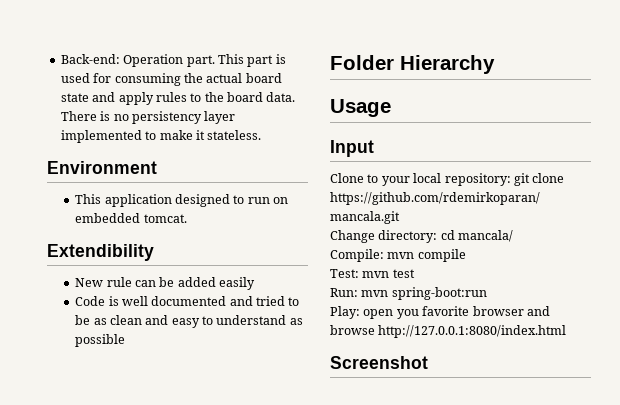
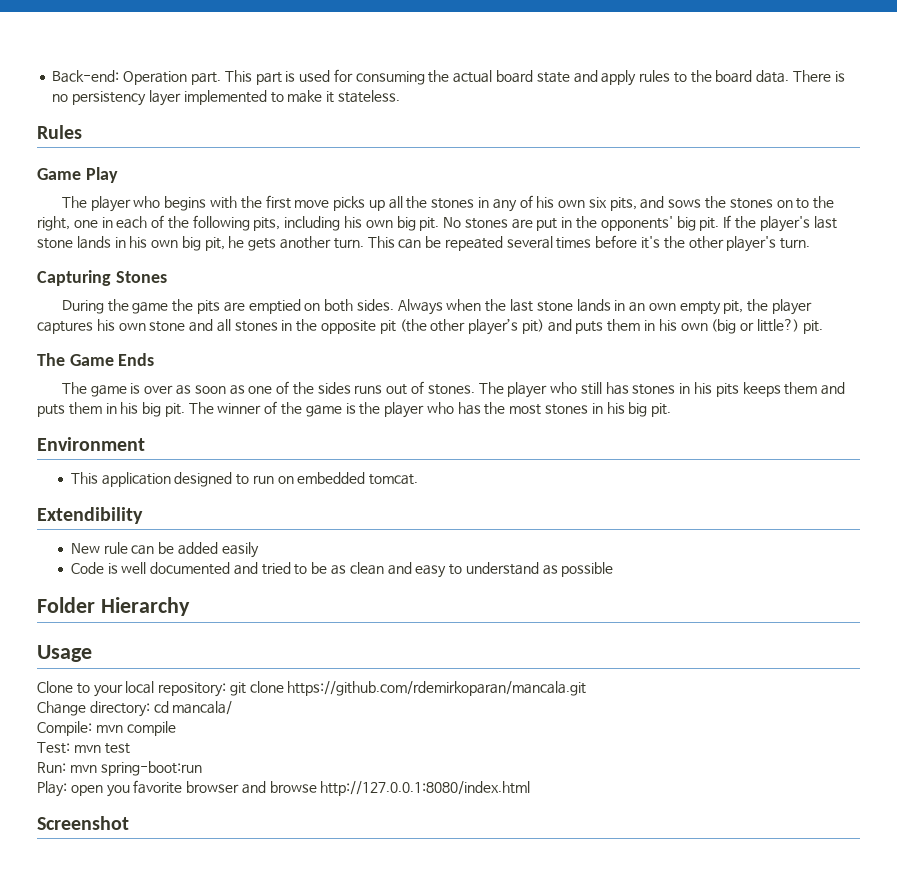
+ Rules
+ Game Play
+ The player who begins with the first move picks up all the stones in any of his own six pits, and sows the stones on to the right, one in each of the following pits, including his own big pit. No stones are put in the opponents' big pit. If the player's last stone lands in his own big pit, he gets another turn. This can be repeated several times before it's the other player's turn.
+ Capturing Stones
+ During the game the pits are emptied on both sides. Always when the last stone lands in an own empty pit, the player captures his own stone and all stones in the opposite pit (the other player’s pit) and puts them in his own (big or little?) pit.
+ The Game Ends
+ The game is over as soon as one of the sides runs out of stones. The player who still has stones in his pits keeps them and puts them in his big pit. The winner of the game is the player who has the most stones in his big pit.
- Input

